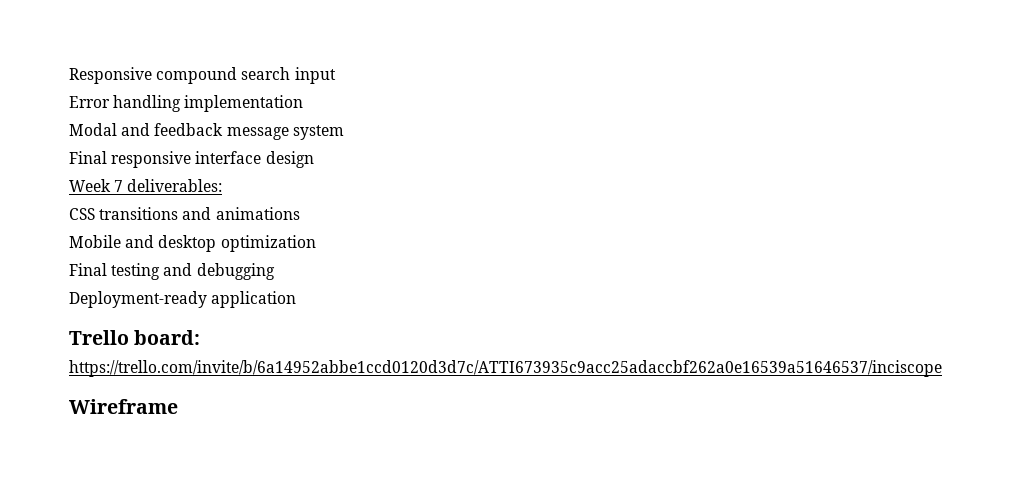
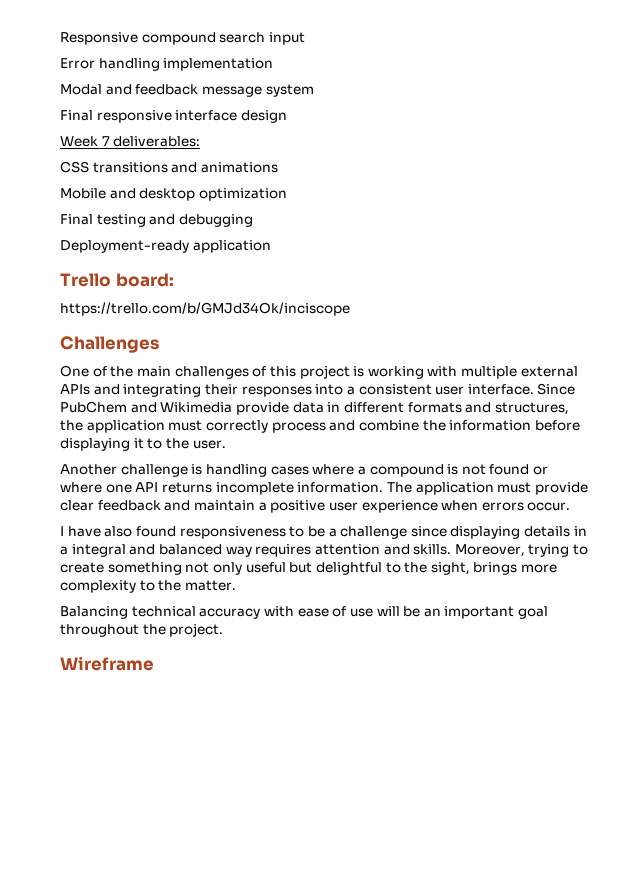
- https://trello.com/invite/b/6a14952abbe1ccd0120d3d7c/ATTI673935c9acc25adaccbf262a0e16539a51646537/inciscope
+ https://trello.com/b/GMJd34Ok/inciscope
+ Challenges
+ One of the main challenges of this project is working with multiple external APIs and integrating their responses into a consistent user interface. Since PubChem and Wikimedia provide data in different formats and structures, the application must correctly process and combine the information before displaying it to the user.
+ Another challenge is handling cases where a compound is not found or where one API returns incomplete information. The application must provide clear feedback and maintain a positive user experience when errors occur.
+ I have also found responsiveness to be a challenge since displaying details in a integral and balanced way requires attention and skills. Moreover, trying to create something not only useful but delightful to the sight, brings more complexity to the matter.
+ Balancing technical accuracy with ease of use will be an important goal throughout the project.

